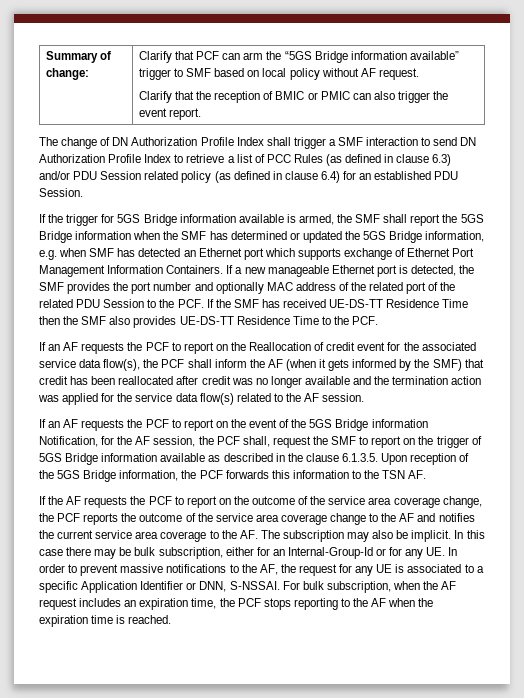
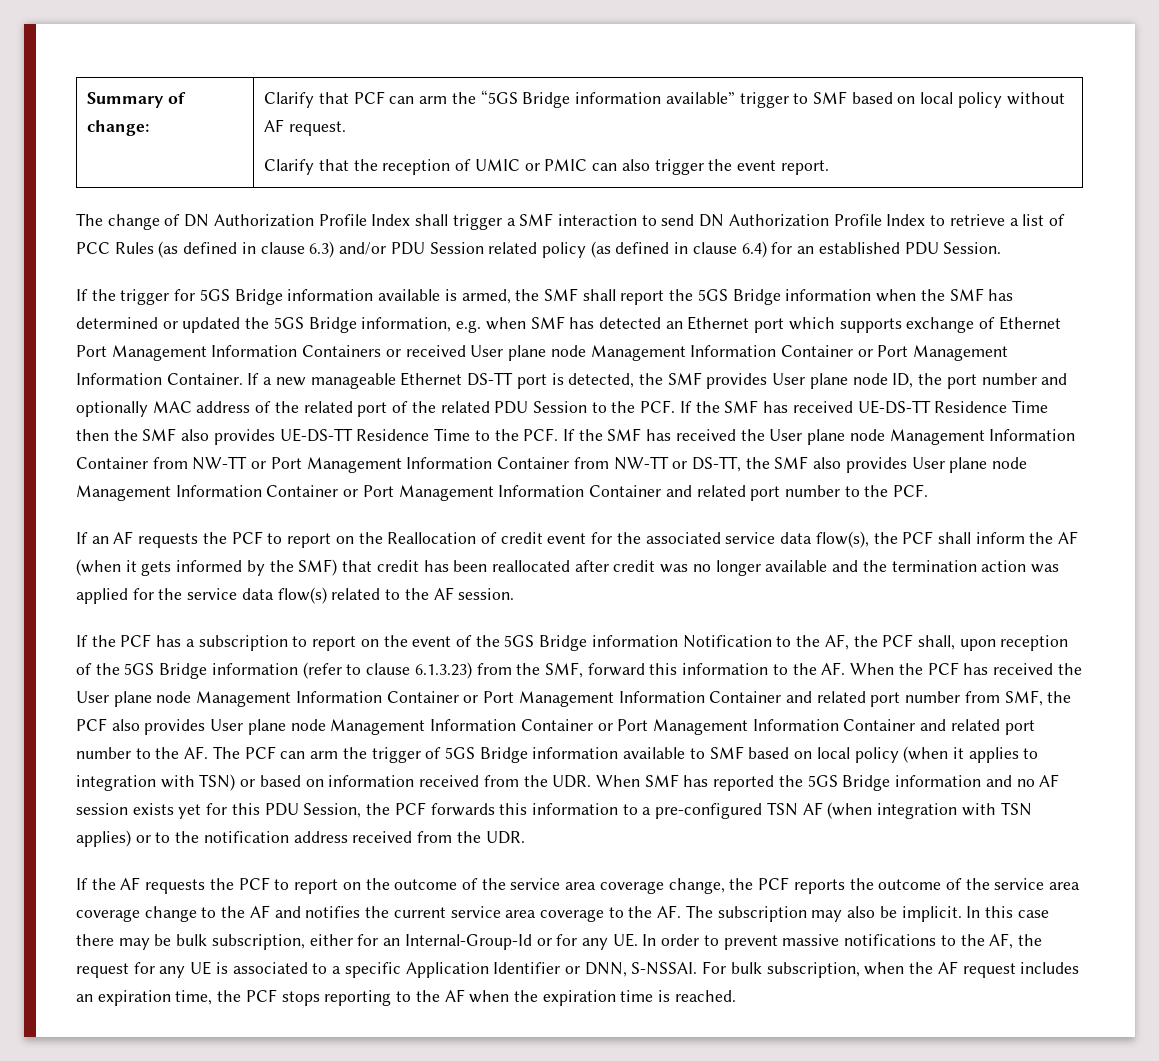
  Summary of change: | Clarify that PCF can arm the “5GS Bridge information available” trigger to SMF based on local policy without AF request.
- Clarify that the reception of BMIC or PMIC can also trigger the event report.
+ Clarify that the reception of UMIC or PMIC can also trigger the event report.
- If the trigger for 5GS Bridge information available is armed, the SMF shall report the 5GS Bridge information when the SMF has determined or updated the 5GS Bridge information, e.g. when SMF has detected an Ethernet port which supports exchange of Ethernet Port Management Information Containers.
+ If the trigger for 5GS Bridge information available is armed, the SMF shall report the 5GS Bridge information when the SMF has determined or updated the 5GS Bridge information, e.g. when SMF has detected an Ethernet port which supports exchange of Ethernet Port Management Information Containers or received User plane node Management Information Container or Port Management Information Container.
- If a new manageable Ethernet port is detected, the SMF provides the port number and optionally MAC address of the related port of the related PDU Session to the PCF. If the SMF has received UE-DS-TT Residence Time then the SMF also provides UE-DS-TT Residence Time to the PCF.
+ If a new manageable Ethernet DS-TT port is detected, the SMF provides User plane node ID, the port number and optionally MAC address of the related port of the related PDU Session to the PCF. If the SMF has received UE-DS-TT Residence Time then the SMF also provides UE-DS-TT Residence Time to the PCF. If the SMF has received the User plane node Management Information Container from NW-TT or Port Management Information Container from NW-TT or DS-TT, the SMF also provides User plane node Management Information Container or Port Management Information Container and related port number to the PCF.
- If an AF requests the PCF to report on the event of the 5GS Bridge information Notification, for the AF session, the PCF shall, request the SMF to report on the trigger of 5GS Bridge information available as described in the clause 6.1.3.5. Upon reception of the 5GS Bridge information, the PCF forwards this information to the TSN AF.
+ If the PCF has a subscription to report on the event of the 5GS Bridge information Notification to the AF, the PCF shall, upon reception of the 5GS Bridge information (refer to clause 6.1.3.23) from the SMF, forward this information to the AF. When the PCF has received the User plane node Management Information Container or Port Management Information Container and related port number from SMF, the PCF also provides User plane node Management Information Container or Port Management Information Container and related port number to the AF. The PCF can arm the trigger of 5GS Bridge information available to SMF based on local policy (when it applies to integration with TSN) or based on information received from the UDR. When SMF has reported the 5GS Bridge information and no AF session exists yet for this PDU Session, the PCF forwards this information to a pre-configured TSN AF (when integration with TSN applies) or to the notification address received from the UDR.

